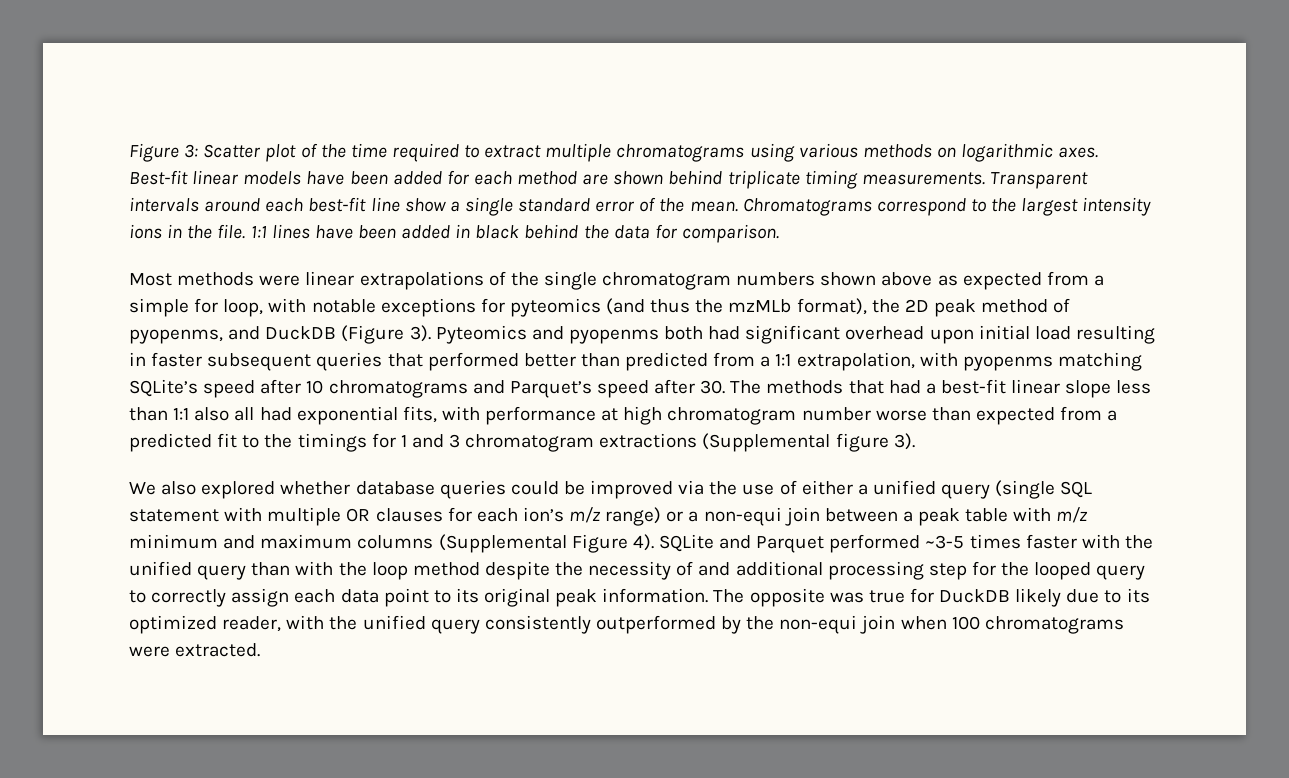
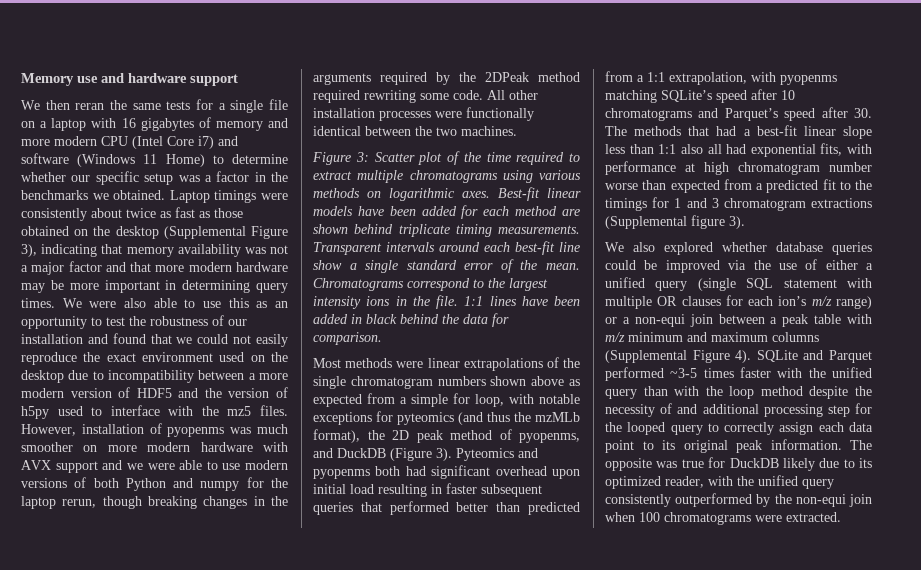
+ Memory use and hardware support
+ We then reran the same tests for a single file on a laptop with 16 gigabytes of memory and more modern CPU (Intel Core i7) and software (Windows 11 Home) to determine whether our specific setup was a factor in the benchmarks we obtained. Laptop timings were consistently about twice as fast as those obtained on the desktop (Supplemental Figure 3), indicating that memory availability was not a major factor and that more modern hardware may be more important in determining query times. We were also able to use this as an opportunity to test the robustness of our installation and found that we could not easily reproduce the exact environment used on the desktop due to incompatibility between a more modern version of HDF5 and the version of h5py used to interface with the mz5 files. However, installation of pyopenms was much smoother on more modern hardware with AVX support and we were able to use modern versions of both Python and numpy for the laptop rerun, though breaking changes in the arguments required by the 2DPeak method required rewriting some code. All other installation processes were functionally identical between the two machines.

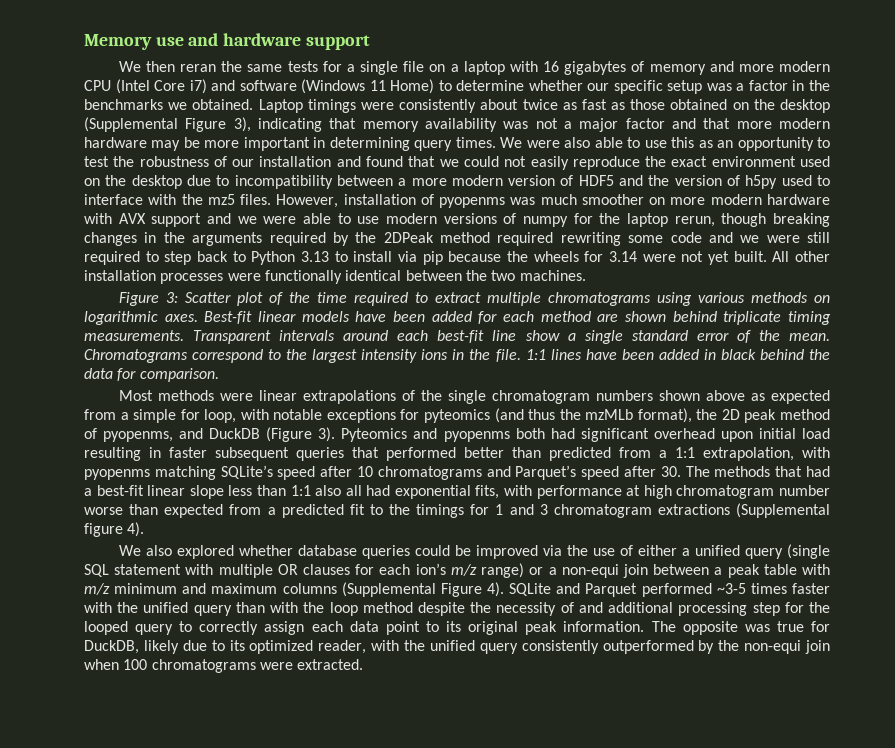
- However, installation of pyopenms was much smoother on more modern hardware with AVX support and we were able to use modern versions of both Python and numpy for the laptop rerun, though breaking changes in the arguments required by the 2DPeak method required rewriting some code.
+ However, installation of pyopenms was much smoother on more modern hardware with AVX support and we were able to use modern versions of numpy for the laptop rerun, though breaking changes in the arguments required by the 2DPeak method required rewriting some code and we were still required to step back to Python 3.13 to install via pip because the wheels for 3.14 were not yet built.
- Pyteomics and pyopenms both had significant overhead upon initial load resulting in faster subsequent queries that performed better than predicted from a 1:1 extrapolation, with pyopenms matching SQLite’s speed after 10 chromatograms and Parquet’s speed after 30. The methods that had a best-fit linear slope less than 1:1 also all had exponential fits, with performance at high chromatogram number worse than expected from a predicted fit to the timings for 1 and 3 chromatogram extractions (Supplemental figure 3).
+ Pyteomics and pyopenms both had significant overhead upon initial load resulting in faster subsequent queries that performed better than predicted from a 1:1 extrapolation, with pyopenms matching SQLite’s speed after 10 chromatograms and Parquet’s speed after 30. The methods that had a best-fit linear slope less than 1:1 also all had exponential fits, with performance at high chromatogram number worse than expected from a predicted fit to the timings for 1 and 3 chromatogram extractions (Supplemental figure 4).
- The opposite was true for DuckDB likely due to its optimized reader, with the unified query consistently outperformed by the non-equi join when 100 chromatograms were extracted.
+ The opposite was true for DuckDB, likely due to its optimized reader, with the unified query consistently outperformed by the non-equi join when 100 chromatograms were extracted.

